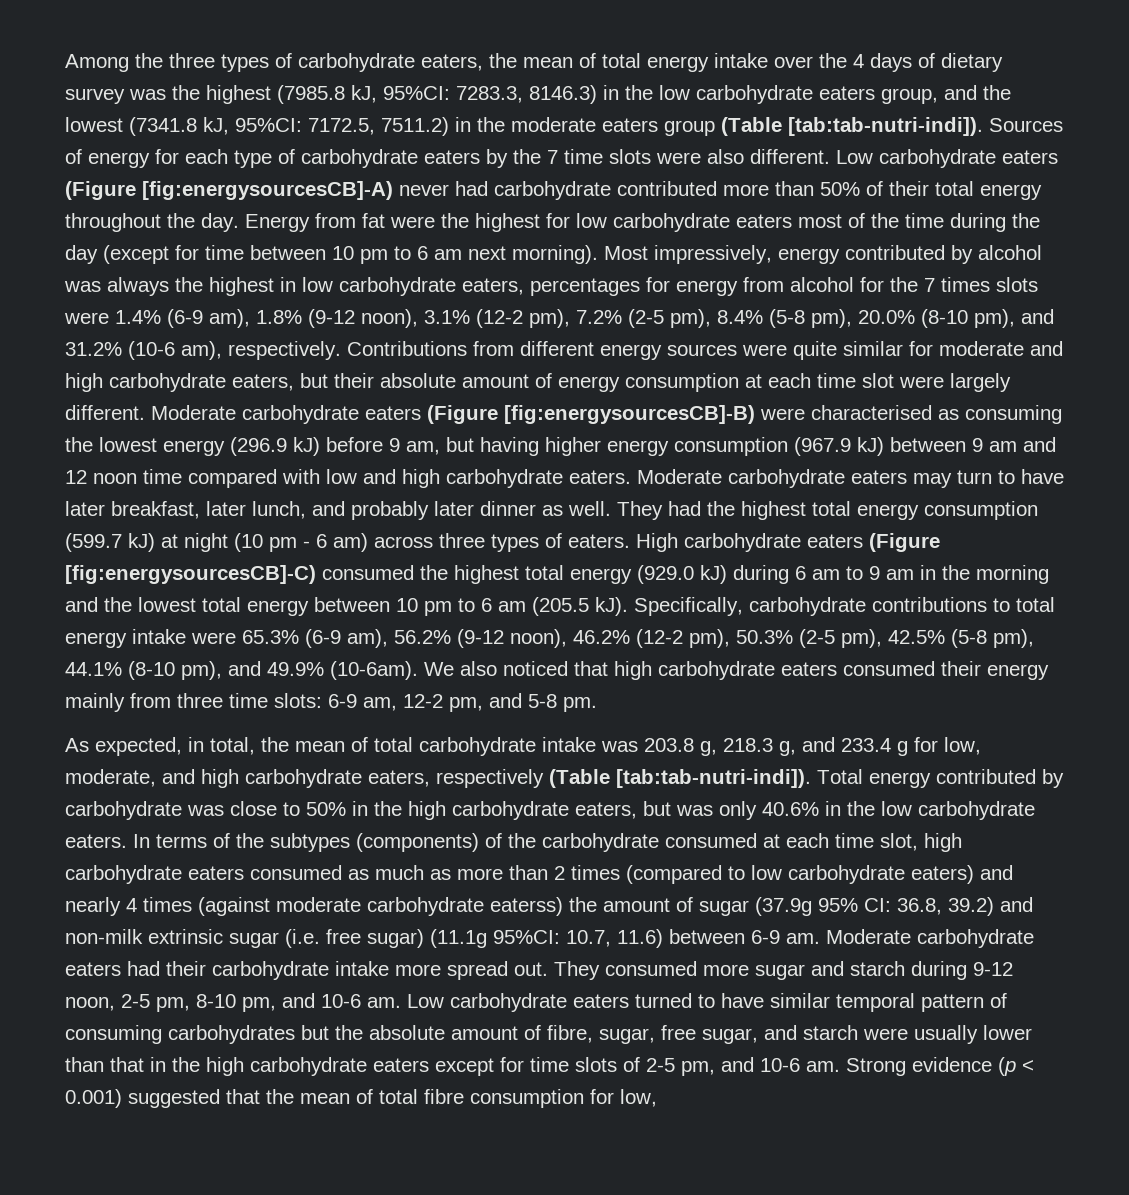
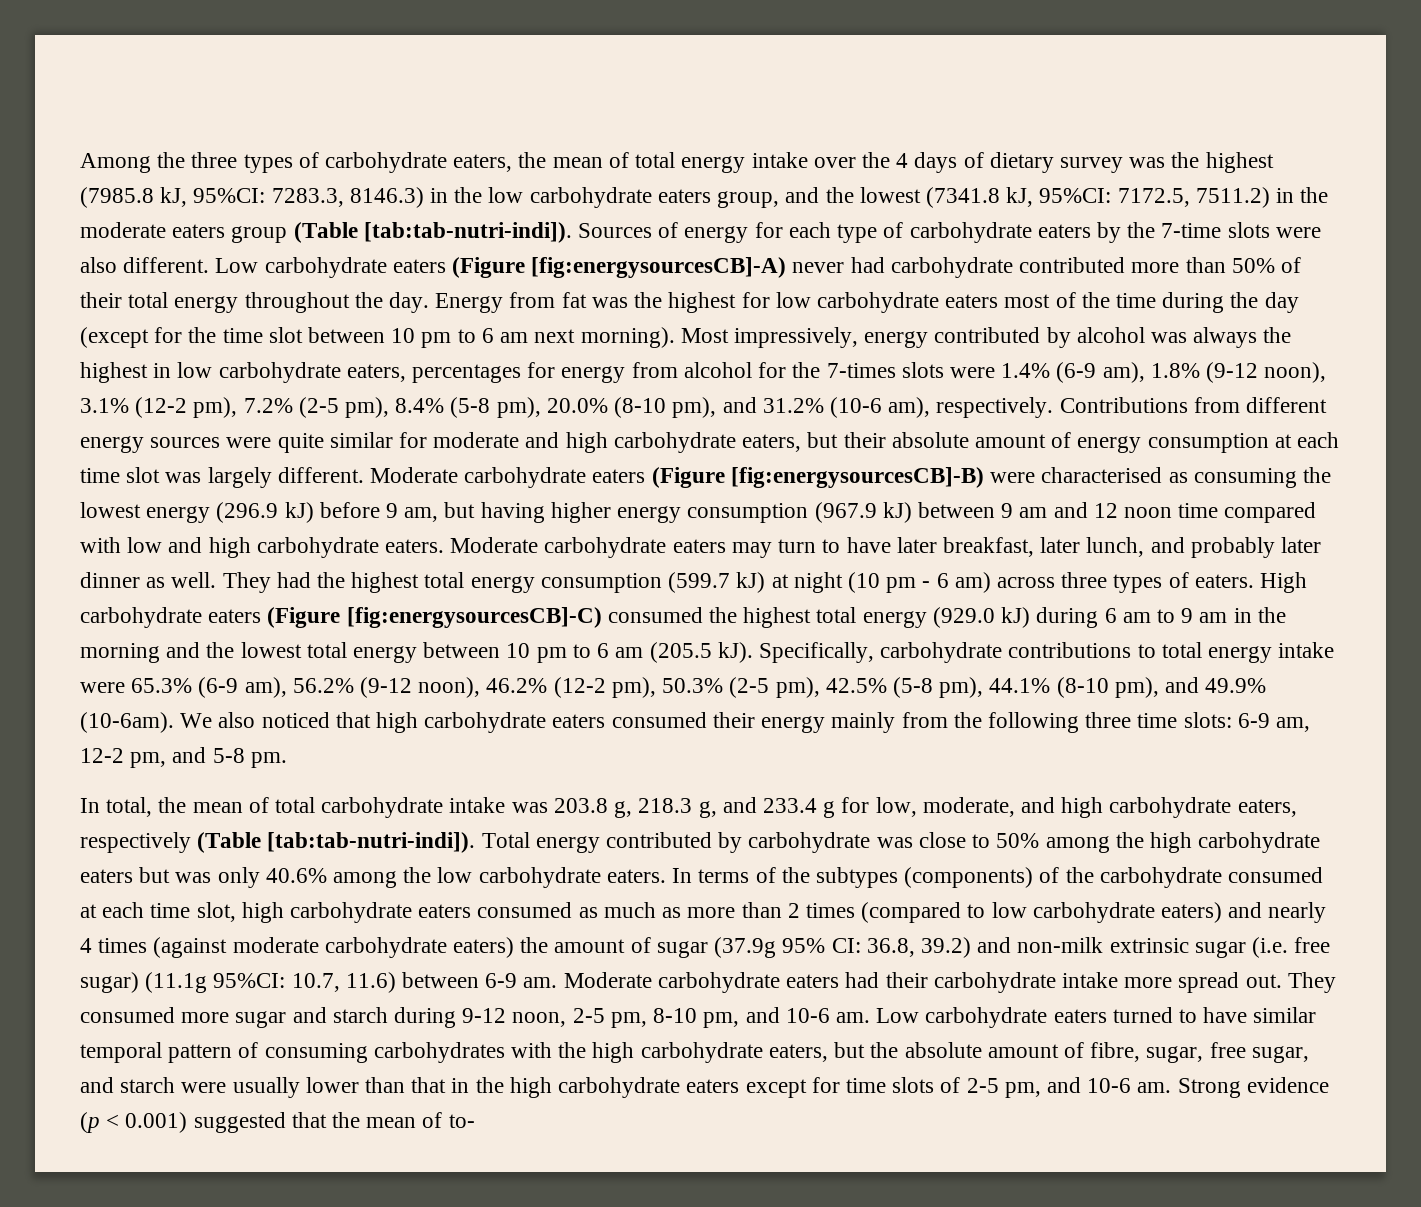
- Sources of energy for each type of carbohydrate eaters by the 7 time slots were also different.
+ Sources of energy for each type of carbohydrate eaters by the 7-time slots were also different.
- Energy from fat were the highest for low carbohydrate eaters most of the time during the day (except for time between 10 pm to 6 am next morning).
+ Energy from fat was the highest for low carbohydrate eaters most of the time during the day (except for the time slot between 10 pm to 6 am next morning).
- Most impressively, energy contributed by alcohol was always the highest in low carbohydrate eaters, percentages for energy from alcohol for the 7 times slots were 1.4% (6-9 am), 1.8% (9-12 noon), 3.1% (12-2 pm), 7.2% (2-5 pm), 8.4% (5-8 pm), 20.0% (8-10 pm), and 31.2% (10-6 am), respectively.
+ Most impressively, energy contributed by alcohol was always the highest in low carbohydrate eaters, percentages for energy from alcohol for the 7-times slots were 1.4% (6-9 am), 1.8% (9-12 noon), 3.1% (12-2 pm), 7.2% (2-5 pm), 8.4% (5-8 pm), 20.0% (8-10 pm), and 31.2% (10-6 am), respectively.
- Contributions from different energy sources were quite similar for moderate and high carbohydrate eaters, but their absolute amount of energy consumption at each time slot were largely different.
+ Contributions from different energy sources were quite similar for moderate and high carbohydrate eaters, but their absolute amount of energy consumption at each time slot was largely different.
- We also noticed that high carbohydrate eaters consumed their energy mainly from three time slots: 6-9 am, 12-2 pm, and 5-8 pm.
+ We also noticed that high carbohydrate eaters consumed their energy mainly from the following three time slots: 6-9 am, 12-2 pm, and 5-8 pm.
- As expected, in total, the mean of total carbohydrate intake was 203.8 g, 218.3 g, and 233.4 g for low, moderate, and high carbohydrate eaters, respectively (Table [tab:tab-nutri-indi]).
+ In total, the mean of total carbohydrate intake was 203.8 g, 218.3 g, and 233.4 g for low, moderate, and high carbohydrate eaters, respectively (Table [tab:tab-nutri-indi]).
- Total energy contributed by carbohydrate was close to 50% in the high carbohydrate eaters, but was only 40.6% in the low carbohydrate eaters.
+ Total energy contributed by carbohydrate was close to 50% among the high carbohydrate eaters but was only 40.6% among the low carbohydrate eaters.
- In terms of the subtypes (components) of the carbohydrate consumed at each time slot, high carbohydrate eaters consumed as much as more than 2 times (compared to low carbohydrate eaters) and nearly 4 times (against moderate carbohydrate eaterss) the amount of sugar (37.9g 95% CI: 36.8, 39.2) and non-milk extrinsic sugar (i.e. free sugar) (11.1g 95%CI: 10.7, 11.6) between 6-9 am.
+ In terms of the subtypes (components) of the carbohydrate consumed at each time slot, high carbohydrate eaters consumed as much as more than 2 times (compared to low carbohydrate eaters) and nearly 4 times (against moderate carbohydrate eaters) the amount of sugar (37.9g 95% CI: 36.8, 39.2) and non-milk extrinsic sugar (i.e. free sugar) (11.1g 95%CI: 10.7, 11.6) between 6-9 am.
- Low carbohydrate eaters turned to have similar temporal pattern of consuming carbohydrates but the absolute amount of fibre, sugar, free sugar, and starch were usually lower than that in the high carbohydrate eaters except for time slots of 2-5 pm, and 10-6 am.
+ Low carbohydrate eaters turned to have similar temporal pattern of consuming carbohydrates with the high carbohydrate eaters, but the absolute amount of fibre, sugar, free sugar, and starch were usually lower than that in the high carbohydrate eaters except for time slots of 2-5 pm, and 10-6 am.
- Strong evidence (p < 0.001) suggested that the mean of total fibre consumption for low,
+ Strong evidence (p < 0.001) suggested that the mean of to-

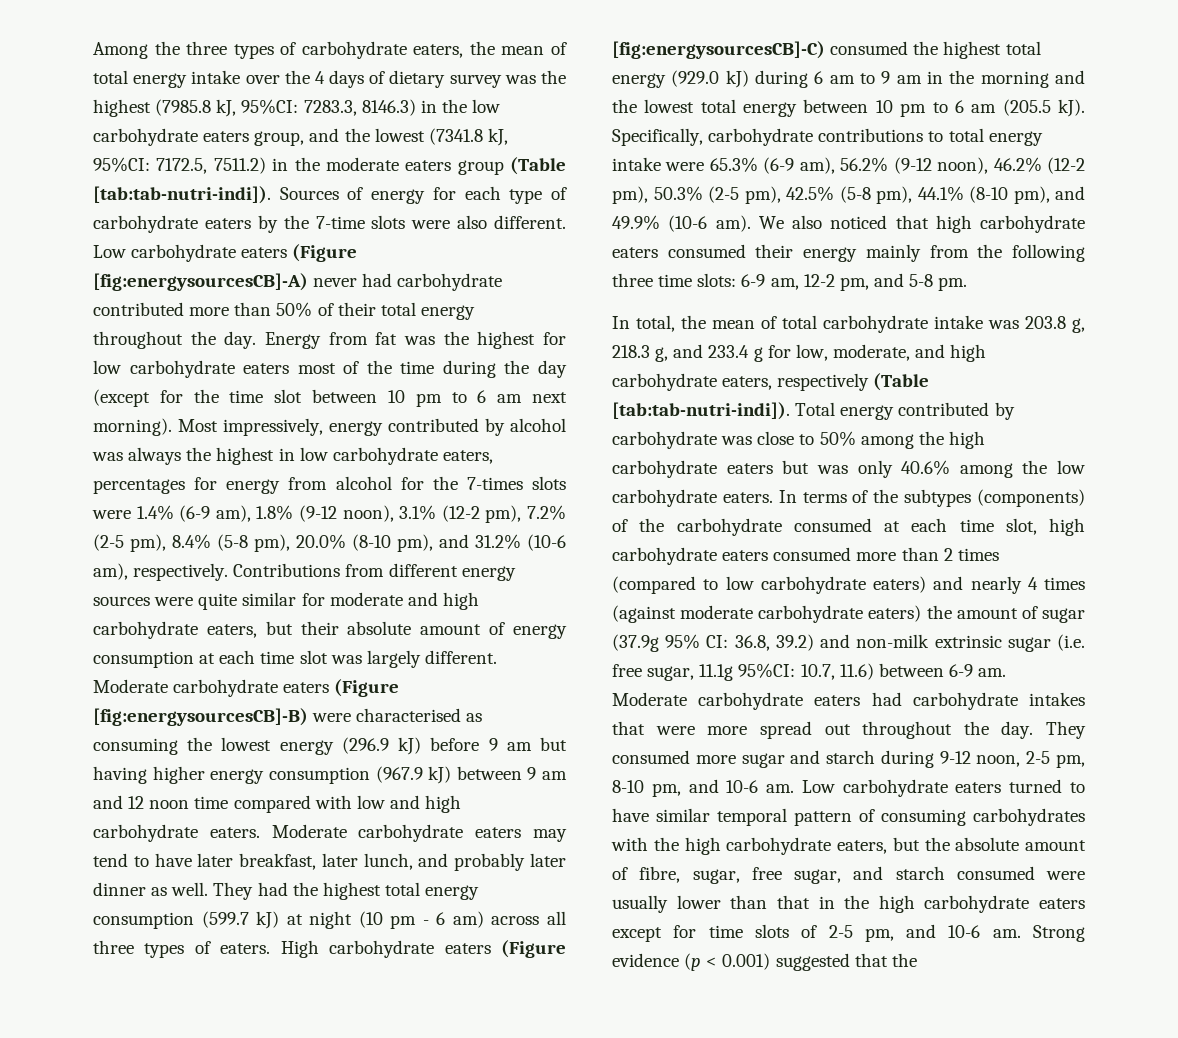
- Moderate carbohydrate eaters (Figure [fig:energysourcesCB]-B) were characterised as consuming the lowest energy (296.9 kJ) before 9 am, but having higher energy consumption (967.9 kJ) between 9 am and 12 noon time compared with low and high carbohydrate eaters.
+ Moderate carbohydrate eaters (Figure [fig:energysourcesCB]-B) were characterised as consuming the lowest energy (296.9 kJ) before 9 am but having higher energy consumption (967.9 kJ) between 9 am and 12 noon time compared with low and high carbohydrate eaters.
- Moderate carbohydrate eaters may turn to have later breakfast, later lunch, and probably later dinner as well.
+ Moderate carbohydrate eaters may tend to have later breakfast, later lunch, and probably later dinner as well.
- They had the highest total energy consumption (599.7 kJ) at night (10 pm - 6 am) across three types of eaters.
+ They had the highest total energy consumption (599.7 kJ) at night (10 pm - 6 am) across all three types of eaters.
- Specifically, carbohydrate contributions to total energy intake were 65.3% (6-9 am), 56.2% (9-12 noon), 46.2% (12-2 pm), 50.3% (2-5 pm), 42.5% (5-8 pm), 44.1% (8-10 pm), and 49.9% (10-6am).
+ Specifically, carbohydrate contributions to total energy intake were 65.3% (6-9 am), 56.2% (9-12 noon), 46.2% (12-2 pm), 50.3% (2-5 pm), 42.5% (5-8 pm), 44.1% (8-10 pm), and 49.9% (10-6 am).
- In terms of the subtypes (components) of the carbohydrate consumed at each time slot, high carbohydrate eaters consumed as much as more than 2 times (compared to low carbohydrate eaters) and nearly 4 times (against moderate carbohydrate eaters) the amount of sugar (37.9g 95% CI: 36.8, 39.2) and non-milk extrinsic sugar (i.e. free sugar) (11.1g 95%CI: 10.7, 11.6) between 6-9 am.
+ In terms of the subtypes (components) of the carbohydrate consumed at each time slot, high carbohydrate eaters consumed more than 2 times (compared to low carbohydrate eaters) and nearly 4 times (against moderate carbohydrate eaters) the amount of sugar (37.9g 95% CI: 36.8, 39.2) and non-milk extrinsic sugar (i.e. free sugar, 11.1g 95%CI: 10.7, 11.6) between 6-9 am.
- Moderate carbohydrate eaters had their carbohydrate intake more spread out.
+ Moderate carbohydrate eaters had carbohydrate intakes that were more spread out throughout the day.
- Low carbohydrate eaters turned to have similar temporal pattern of consuming carbohydrates with the high carbohydrate eaters, but the absolute amount of fibre, sugar, free sugar, and starch were usually lower than that in the high carbohydrate eaters except for time slots of 2-5 pm, and 10-6 am.
+ Low carbohydrate eaters turned to have similar temporal pattern of consuming carbohydrates with the high carbohydrate eaters, but the absolute amount of fibre, sugar, free sugar, and starch consumed were usually lower than that in the high carbohydrate eaters except for time slots of 2-5 pm, and 10-6 am.
- Strong evidence (p < 0.001) suggested that the mean of to-
+ Strong evidence (p < 0.001) suggested that the

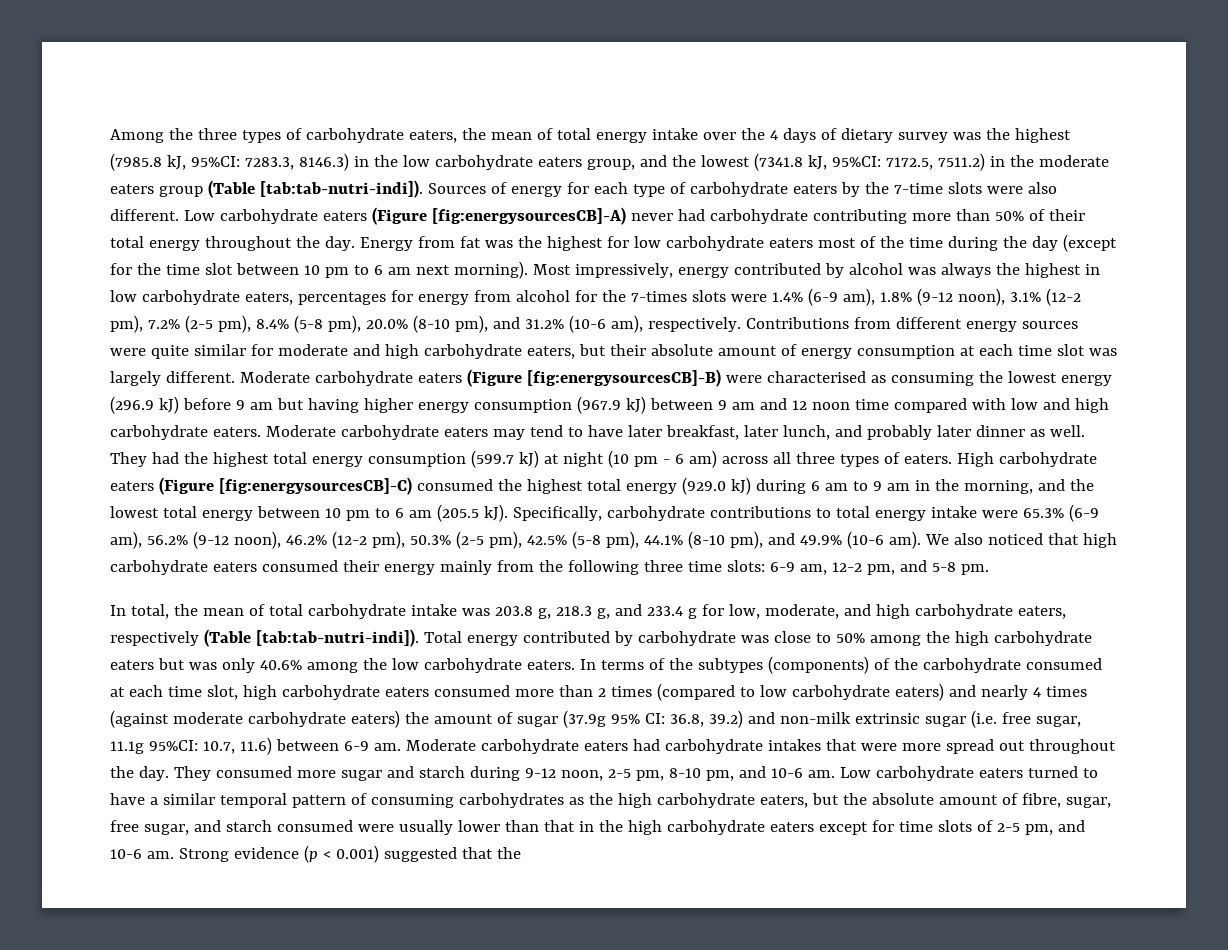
- Low carbohydrate eaters (Figure [fig:energysourcesCB]-A) never had carbohydrate contributed more than 50% of their total energy throughout the day.
+ Low carbohydrate eaters (Figure [fig:energysourcesCB]-A) never had carbohydrate contributing more than 50% of their total energy throughout the day.
- High carbohydrate eaters (Figure [fig:energysourcesCB]-C) consumed the highest total energy (929.0 kJ) during 6 am to 9 am in the morning and the lowest total energy between 10 pm to 6 am (205.5 kJ).
+ High carbohydrate eaters (Figure [fig:energysourcesCB]-C) consumed the highest total energy (929.0 kJ) during 6 am to 9 am in the morning, and the lowest total energy between 10 pm to 6 am (205.5 kJ).
- Low carbohydrate eaters turned to have similar temporal pattern of consuming carbohydrates with the high carbohydrate eaters, but the absolute amount of fibre, sugar, free sugar, and starch consumed were usually lower than that in the high carbohydrate eaters except for time slots of 2-5 pm, and 10-6 am.
+ Low carbohydrate eaters turned to have a similar temporal pattern of consuming carbohydrates as the high carbohydrate eaters, but the absolute amount of fibre, sugar, free sugar, and starch consumed were usually lower than that in the high carbohydrate eaters except for time slots of 2-5 pm, and 10-6 am.

